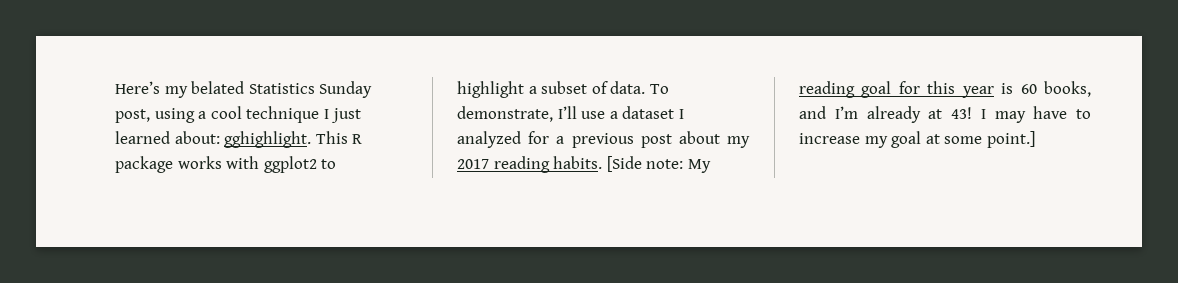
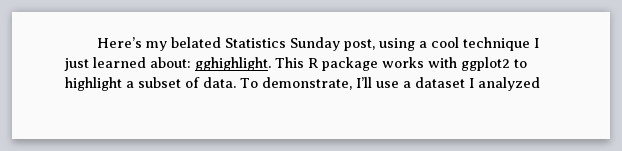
- To demonstrate, I’ll use a dataset I analyzed for a previous post about my 2017 reading habits. [Side note: My reading goal for this year is 60 books, and I’m already at 43! I may have to increase my goal at some point.]
+ To demonstrate, I’ll use a dataset I analyzed

